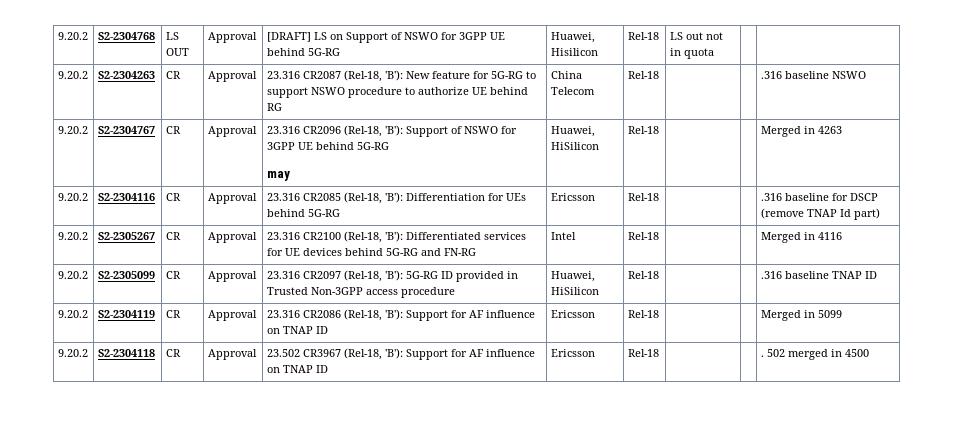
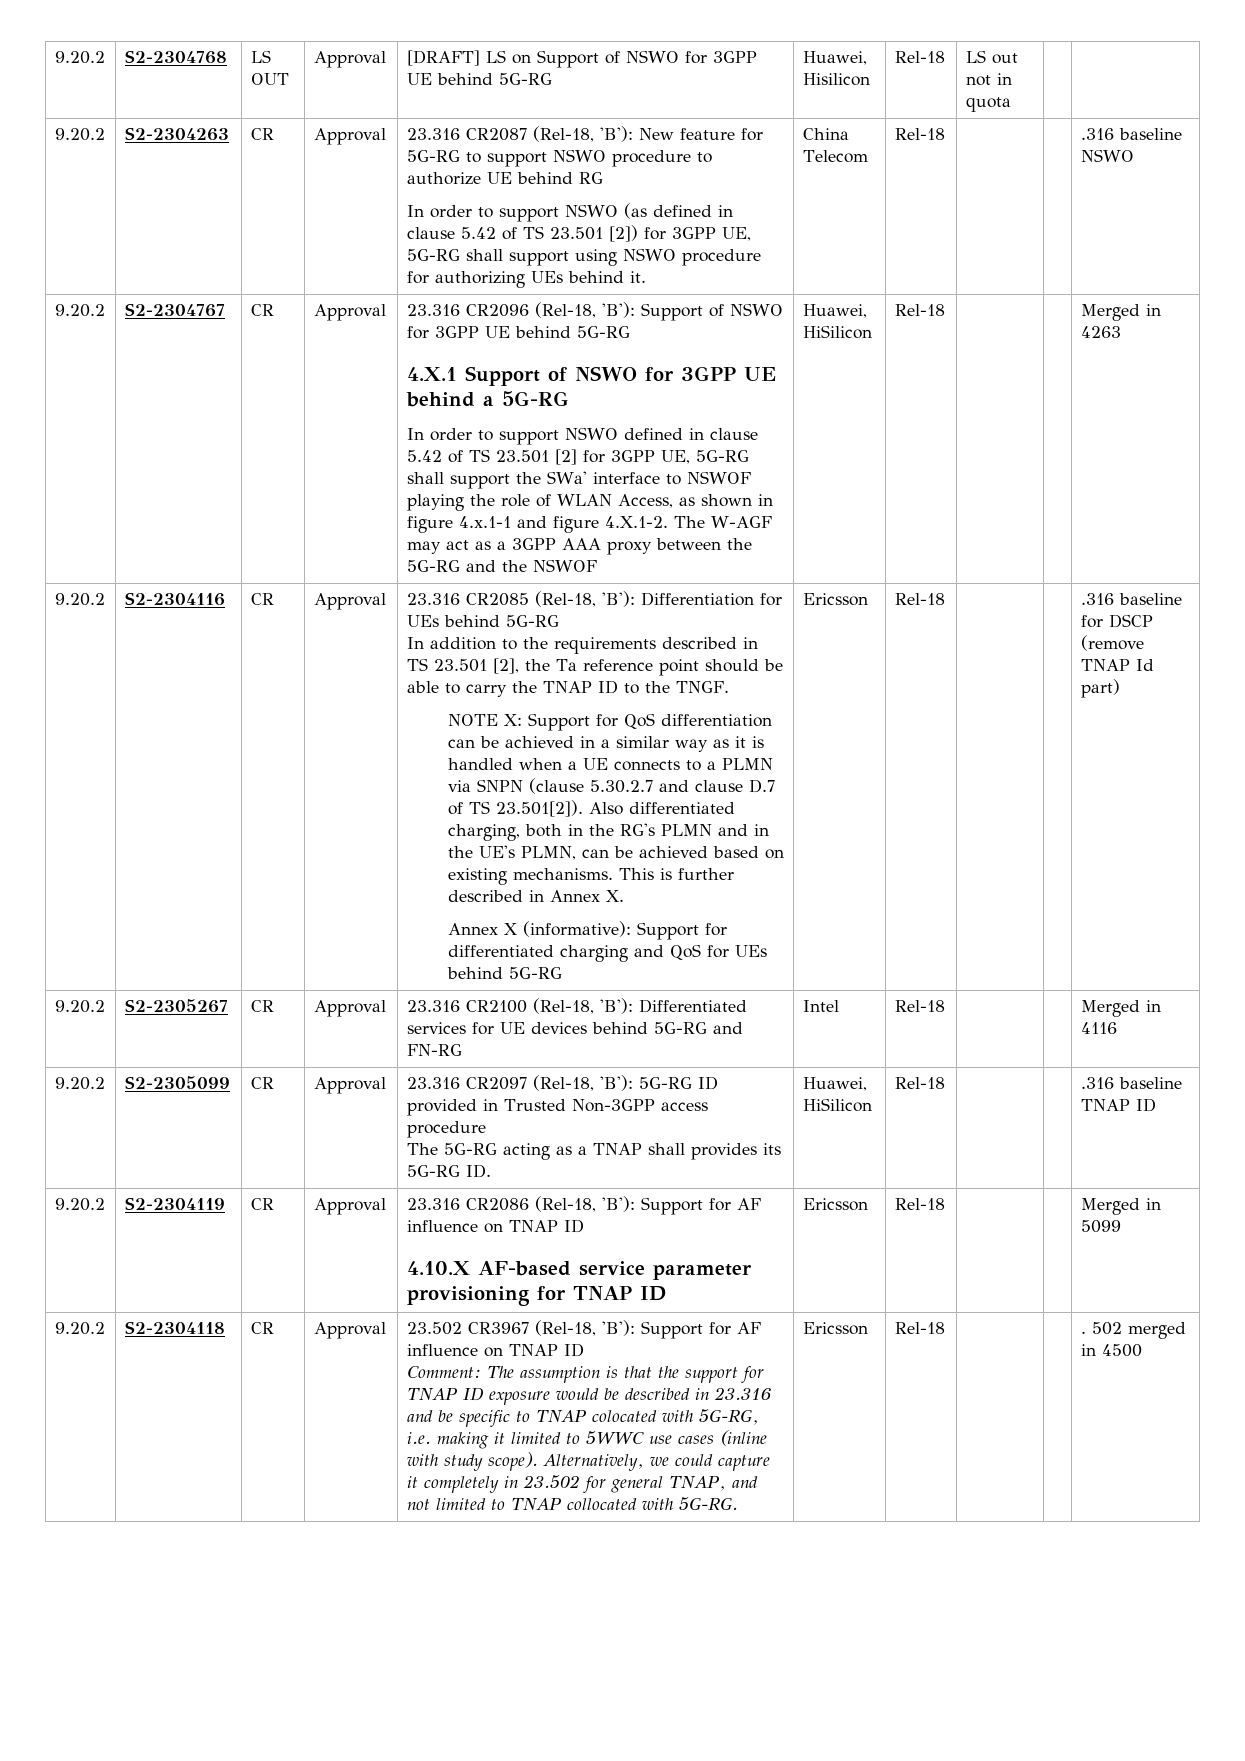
+ In order to support NSWO (as defined in clause 5.42 of TS 23.501 [2]) for 3GPP UE, 5G-RG shall support using NSWO procedure for authorizing UEs behind it.
- may
+ 4.X.1 Support of NSWO for 3GPP UE behind a 5G-RG
+ In order to support NSWO defined in clause 5.42 of TS 23.501 [2] for 3GPP UE, 5G-RG shall support the SWa' interface to NSWOF playing the role of WLAN Access, as shown in figure 4.x.1-1 and figure 4.X.1-2. The W-AGF may act as a 3GPP AAA proxy between the 5G-RG and the NSWOF
+ In addition to the requirements described in TS 23.501 [2], the Ta reference point should be able to carry the TNAP ID to the TNGF.
+ NOTE X: Support for QoS differentiation can be achieved in a similar way as it is handled when a UE connects to a PLMN via SNPN (clause 5.30.2.7 and clause D.7 of TS 23.501[2]). Also differentiated charging, both in the RG's PLMN and in the UE's PLMN, can be achieved based on existing mechanisms. This is further described in Annex X.
+ Annex X (informative): Support for differentiated charging and QoS for UEs behind 5G-RG
- 9.20.2 | S2-2305099 | CR | Approval | 23.316 CR2097 (Rel-18, 'B'): 5G-RG ID provided in Trusted Non-3GPP access procedure | Huawei, HiSilicon | Rel-18 | | | .316 baseline TNAP ID
+ 9.20.2 | S2-2305099 | CR | Approval | 23.316 CR2097 (Rel-18, 'B'): 5G-RG ID provided in Trusted Non-3GPP access procedure
+ The 5G-RG acting as a TNAP shall provides its 5G-RG ID. | Huawei, HiSilicon | Rel-18 | | | .316 baseline TNAP ID
- 9.20.2 | S2-2304119 | CR | Approval | 23.316 CR2086 (Rel-18, 'B'): Support for AF influence on TNAP ID | Ericsson | Rel-18 | | | Merged in 5099
+ 9.20.2 | S2-2304119 | CR | Approval | 23.316 CR2086 (Rel-18, 'B'): Support for AF influence on TNAP ID
+ 4.10.X AF-based service parameter provisioning for TNAP ID | Ericsson | Rel-18 | | | Merged in 5099
+ Comment: The assumption is that the support for TNAP ID exposure would be described in 23.316 and be specific to TNAP colocated with 5G-RG, i.e. making it limited to 5WWC use cases (inline with study scope). Alternatively, we could capture it completely in 23.502 for general TNAP, and not limited to TNAP collocated with 5G-RG.

